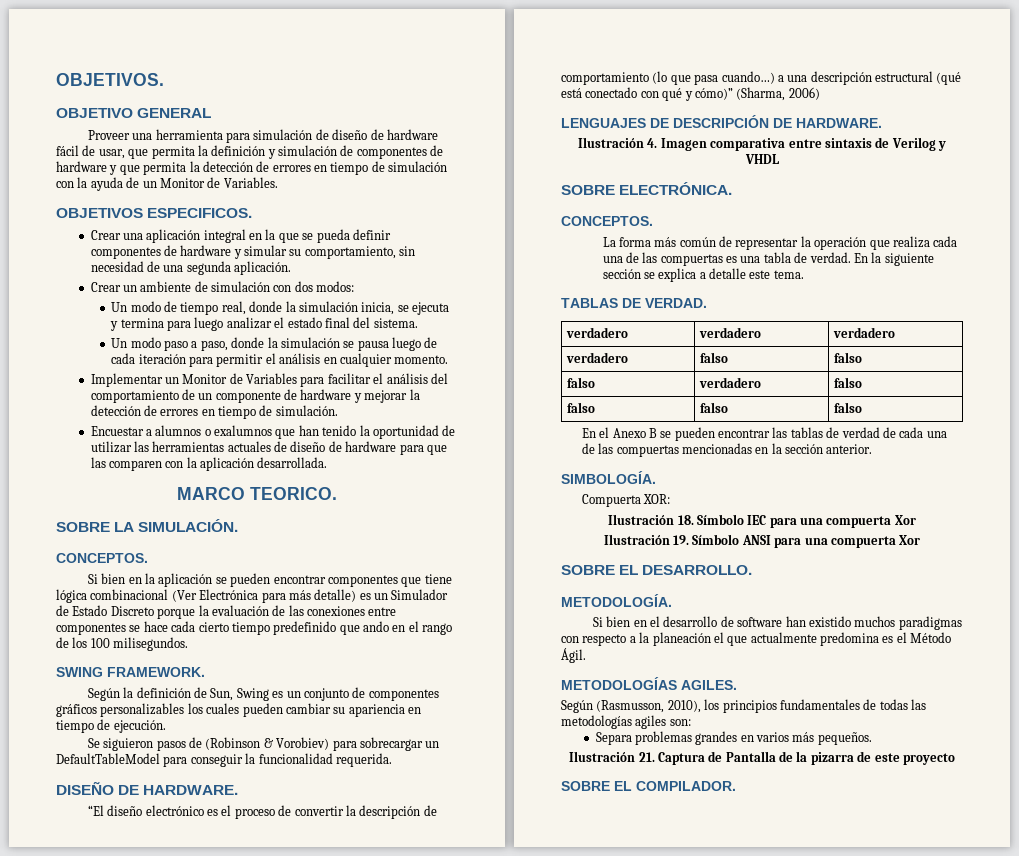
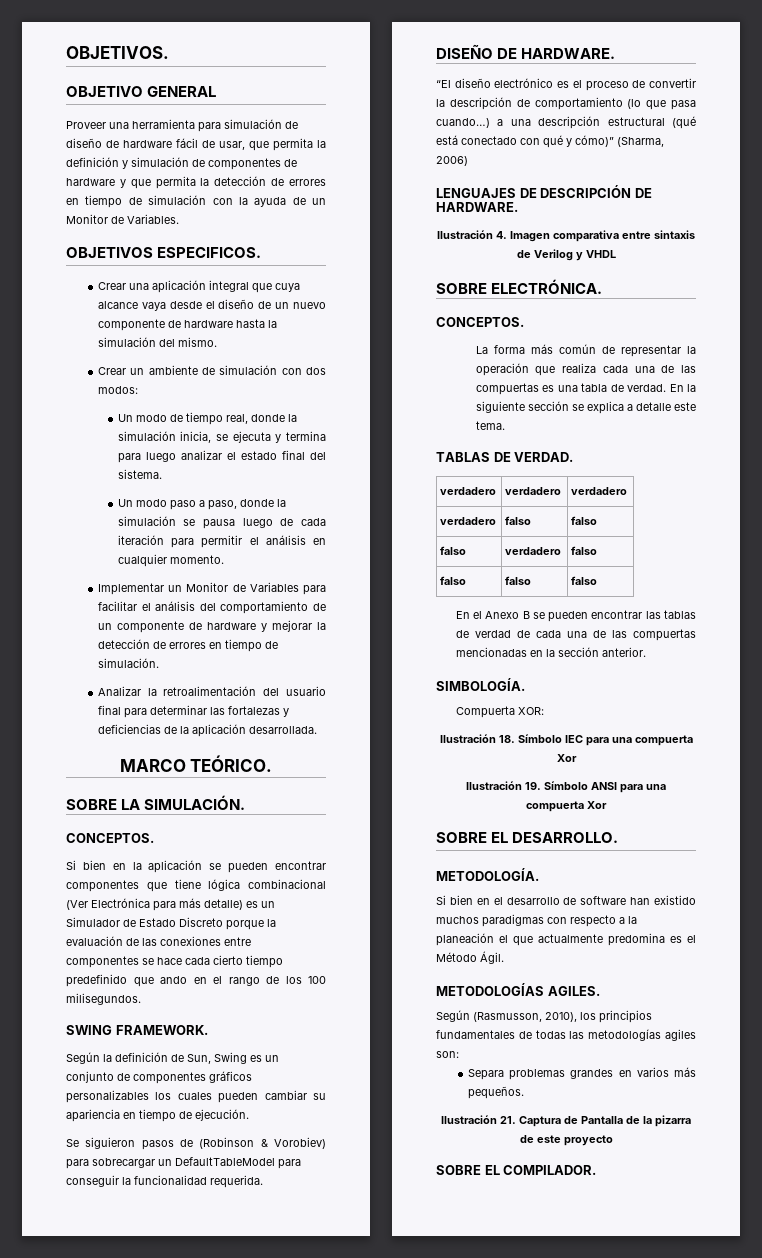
- Crear una aplicación integral en la que se pueda definir componentes de hardware y simular su comportamiento, sin necesidad de una segunda aplicación.
+ Crear una aplicación integral que cuya alcance vaya desde el diseño de un nuevo componente de hardware hasta la simulación del mismo.
- Encuestar a alumnos o exalumnos que han tenido la oportunidad de utilizar las herramientas actuales de diseño de hardware para que las comparen con la aplicación desarrollada.
+ Analizar la retroalimentación del usuario final para determinar las fortalezas y deficiencias de la aplicación desarrollada.
- MARCO TEORICO.
+ MARCO TEÓRICO.

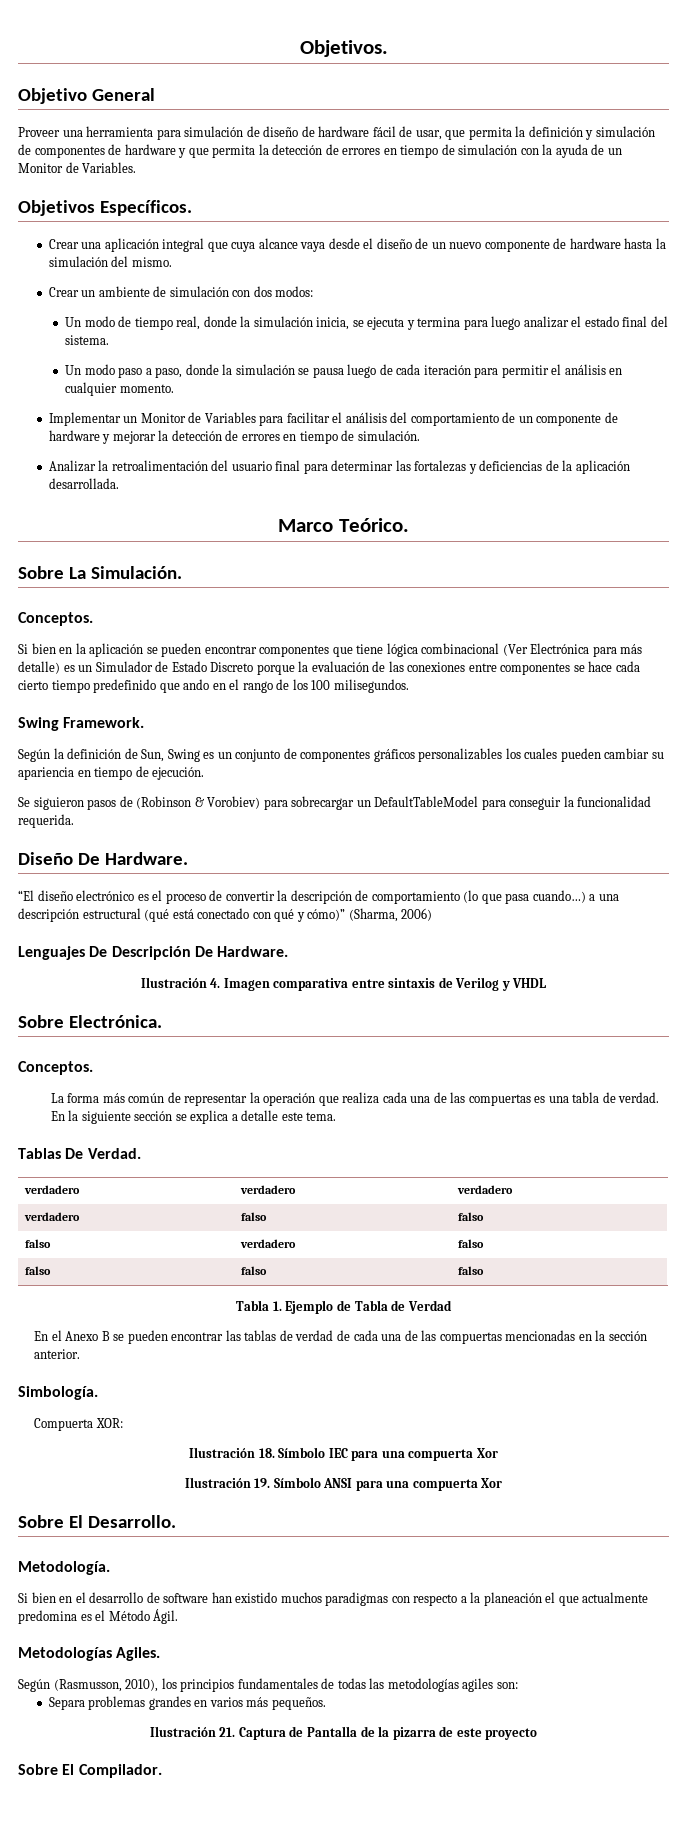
- OBJETIVOS.
- OBJETIVO GENERAL
+ Objetivos.
+ Objetivo General
- OBJETIVOS ESPECIFICOS.
+ Objetivos Específicos.
- MARCO TEÓRICO.
- SOBRE LA SIMULACIÓN.
- CONCEPTOS.
+ Marco Teórico.
+ Sobre La Simulación.
+ Conceptos.
- SWING FRAMEWORK.
+ Swing Framework.
- DISEÑO DE HARDWARE.
+ Diseño De Hardware.
- LENGUAJES DE DESCRIPCIÓN DE HARDWARE.
+ Lenguajes De Descripción De Hardware.
- SOBRE ELECTRÓNICA.
- CONCEPTOS.
+ Sobre Electrónica.
+ Conceptos.
- TABLAS DE VERDAD.
+ Tablas De Verdad.
+ Tabla 1. Ejemplo de Tabla de Verdad
- SIMBOLOGÍA.
+ Simbología.
- SOBRE EL DESARROLLO.
- METODOLOGÍA.
+ Sobre El Desarrollo.
+ Metodología.
- METODOLOGÍAS AGILES.
+ Metodologías Agiles.
- SOBRE EL COMPILADOR.
+ Sobre El Compilador.

